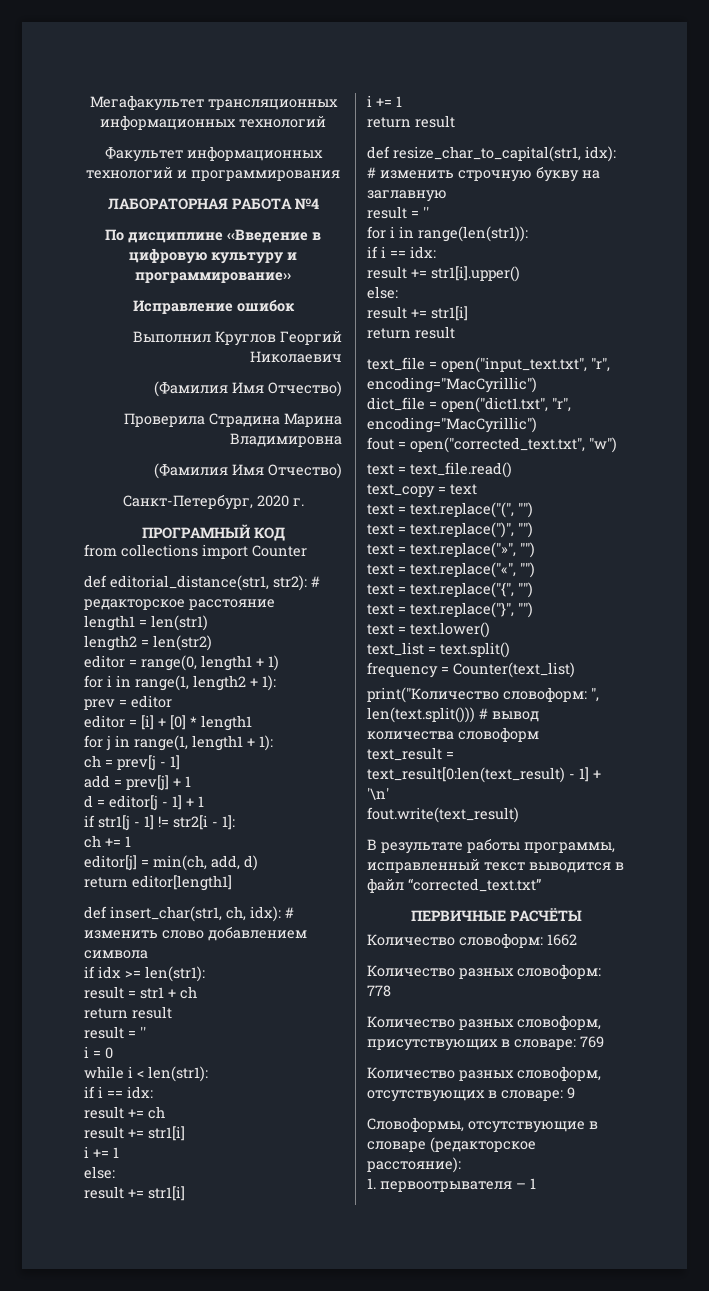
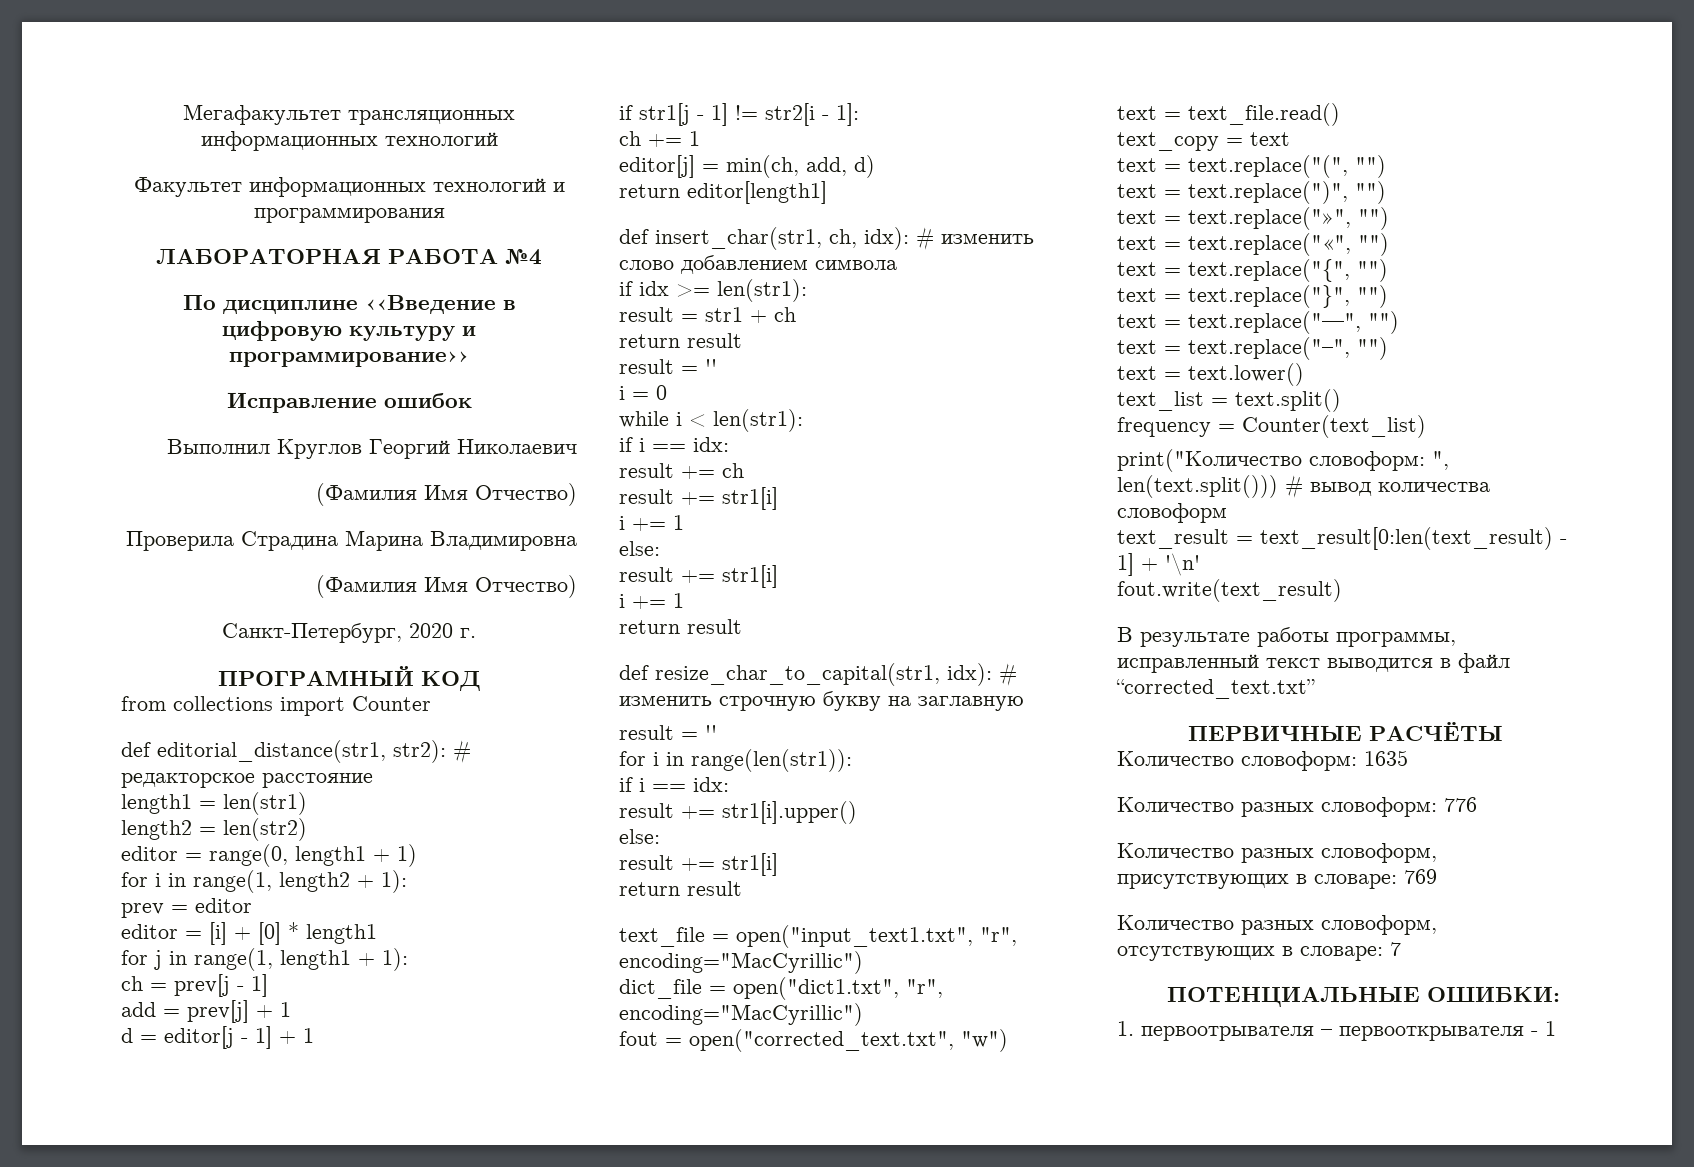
- text_file = open("input_text.txt", "r", encoding="MacCyrillic")
+ text_file = open("input_text1.txt", "r", encoding="MacCyrillic")
+ text = text.replace("—", "")
+ text = text.replace("–", "")
- Количество словоформ: 1662
+ Количество словоформ: 1635
- Количество разных словоформ: 778
+ Количество разных словоформ: 776
- Количество разных словоформ, отсутствующих в словаре: 9
- Словоформы, отсутствующие в словаре (редакторское расстояние):
+ Количество разных словоформ, отсутствующих в словаре: 7
+ ПОТЕНЦИАЛЬНЫЕ ОШИБКИ:
- 1. первоотрывателя – 1
+ 1. первоотрывателя – первооткрывателя - 1

